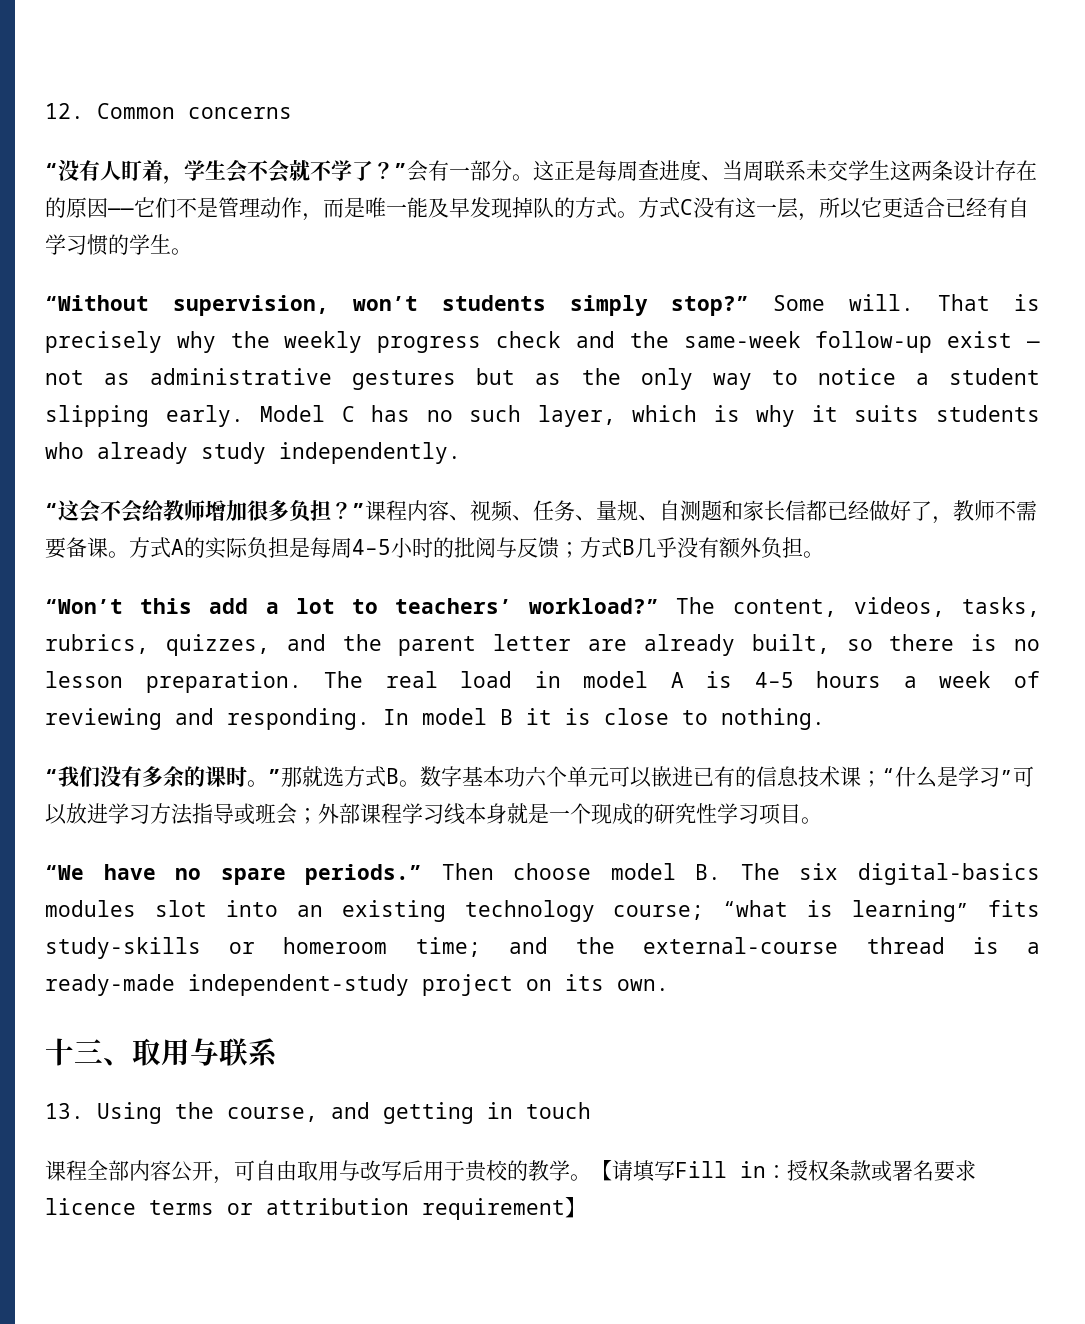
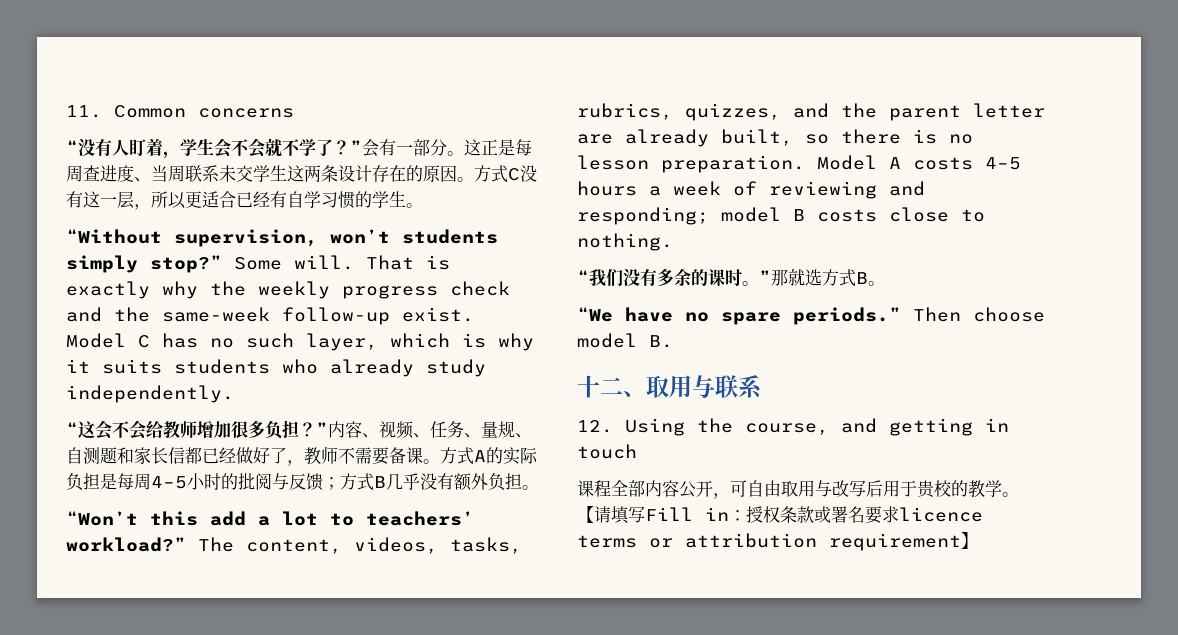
- 12. Common concerns
+ 11. Common concerns
- 这正是每周查进度、当周联系未交学生这两条设计存在的原因——它们不是管理动作，而是唯一能及早发现掉队的方式。
+ 这正是每周查进度、当周联系未交学生这两条设计存在的原因。
- 方式C没有这一层，所以它更适合已经有自学习惯的学生。
+ 方式C没有这一层，所以更适合已经有自学习惯的学生。
- That is precisely why the weekly progress check and the same-week follow-up exist — not as administrative gestures but as the only way to notice a student slipping early.
+ That is exactly why the weekly progress check and the same-week follow-up exist.
- “这会不会给教师增加很多负担？”课程内容、视频、任务、量规、自测题和家长信都已经做好了，教师不需要备课。
+ “这会不会给教师增加很多负担？”内容、视频、任务、量规、自测题和家长信都已经做好了，教师不需要备课。
- The real load in model A is 4–5 hours a week of reviewing and responding. In model B it is close to nothing.
+ Model A costs 4–5 hours a week of reviewing and responding; model B costs close to nothing.
- 数字基本功六个单元可以嵌进已有的信息技术课；“什么是学习”可以放进学习方法指导或班会；外部课程学习线本身就是一个现成的研究性学习项目。
- Then choose model B. The six digital-basics modules slot into an existing technology course; “what is learning” fits study-skills or homeroom time; and the external-course thread is a ready-made independent-study project on its own.
+ Then choose model B.
- 十三、取用与联系
+ 十二、取用与联系
- 13. Using the course, and getting in touch
+ 12. Using the course, and getting in touch

